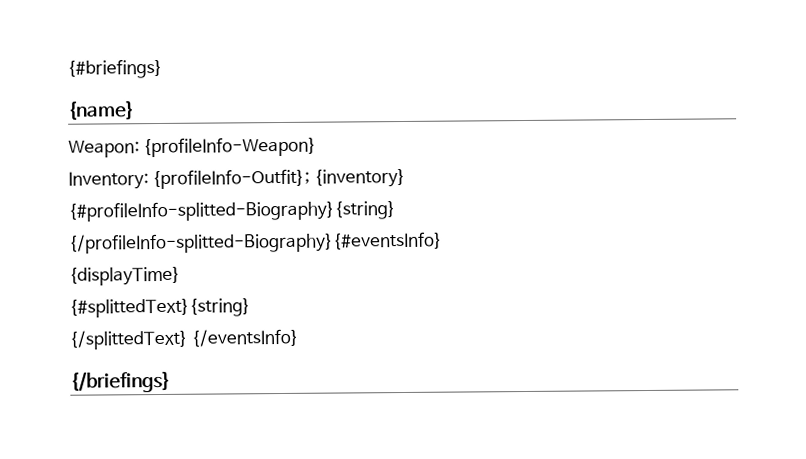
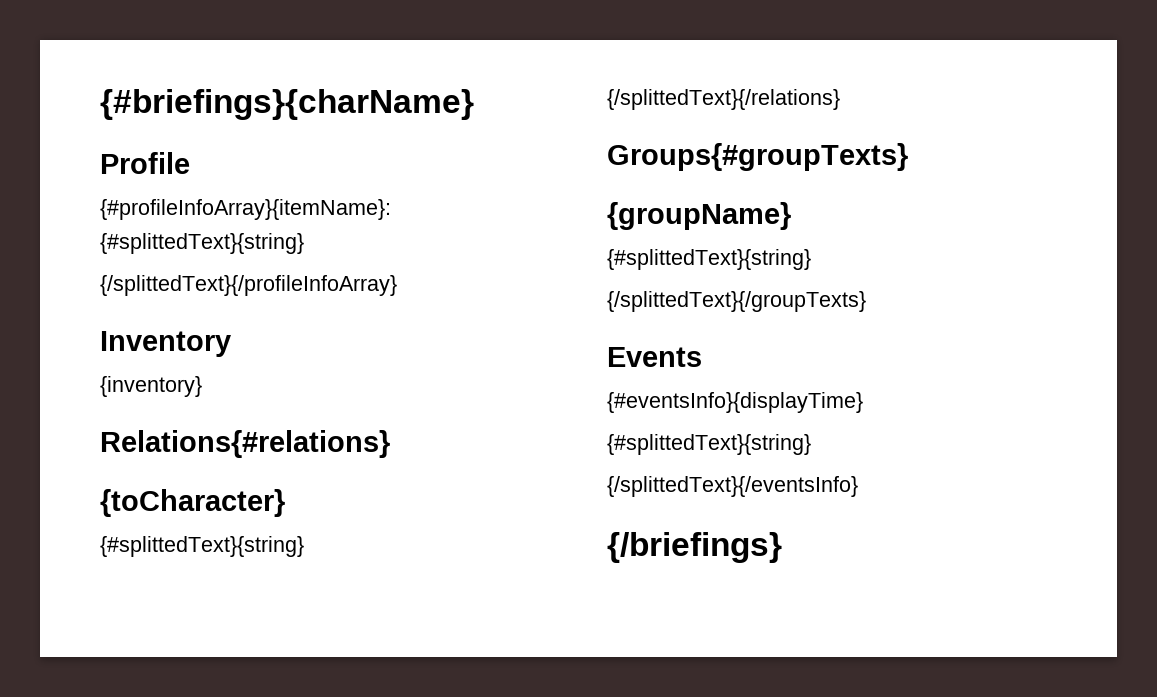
- {#briefings}
- {name}
- Weapon: {profileInfo-Weapon}
- Inventory: {profileInfo-Outfit}; {inventory}
- {#profileInfo-splitted-Biography}{string}
- {/profileInfo-splitted-Biography}{#eventsInfo}
- {displayTime}
+ {#briefings}{charName}
+ Profile
+ {#profileInfoArray}{itemName}: {#splittedText}{string}
+ {/splittedText}{/profileInfoArray}
+ Inventory
+ {inventory}
+ Relations{#relations}
+ {toCharacter}
  {#splittedText}{string}
- {/splittedText} {/eventsInfo}
+ {/splittedText}{/relations}
+ Groups{#groupTexts}
+ {groupName}
+ {#splittedText}{string}
+ {/splittedText}{/groupTexts}
+ Events
+ {#eventsInfo}{displayTime}
+ {#splittedText}{string}
+ {/splittedText}{/eventsInfo}

